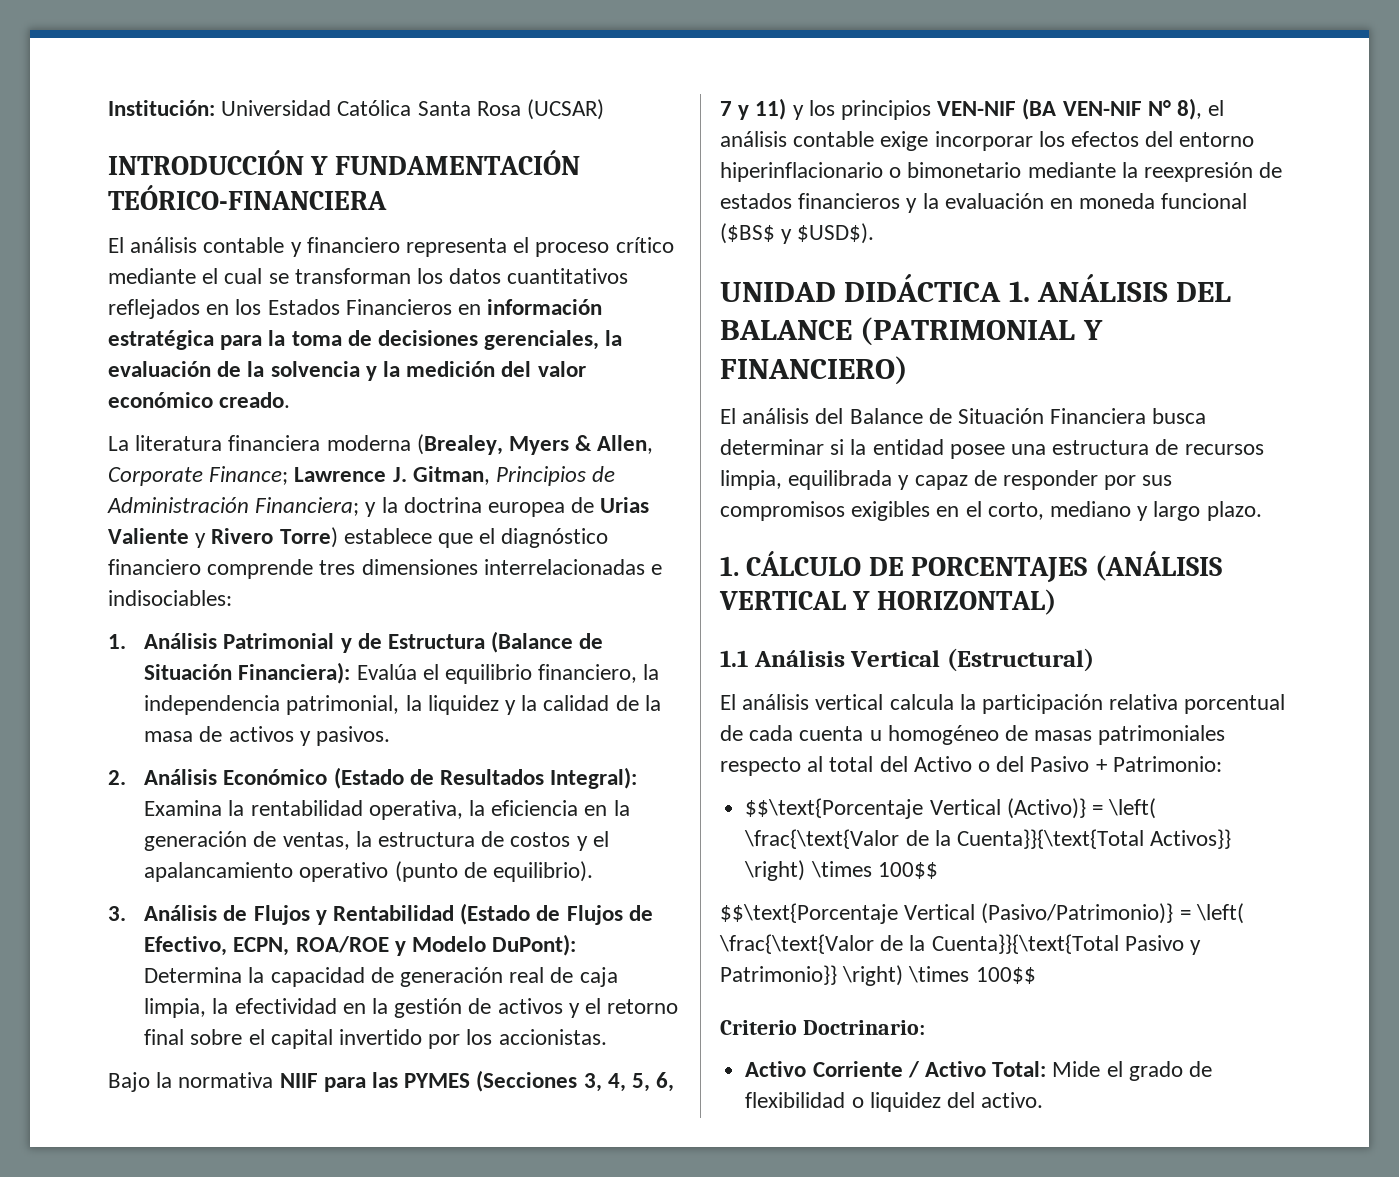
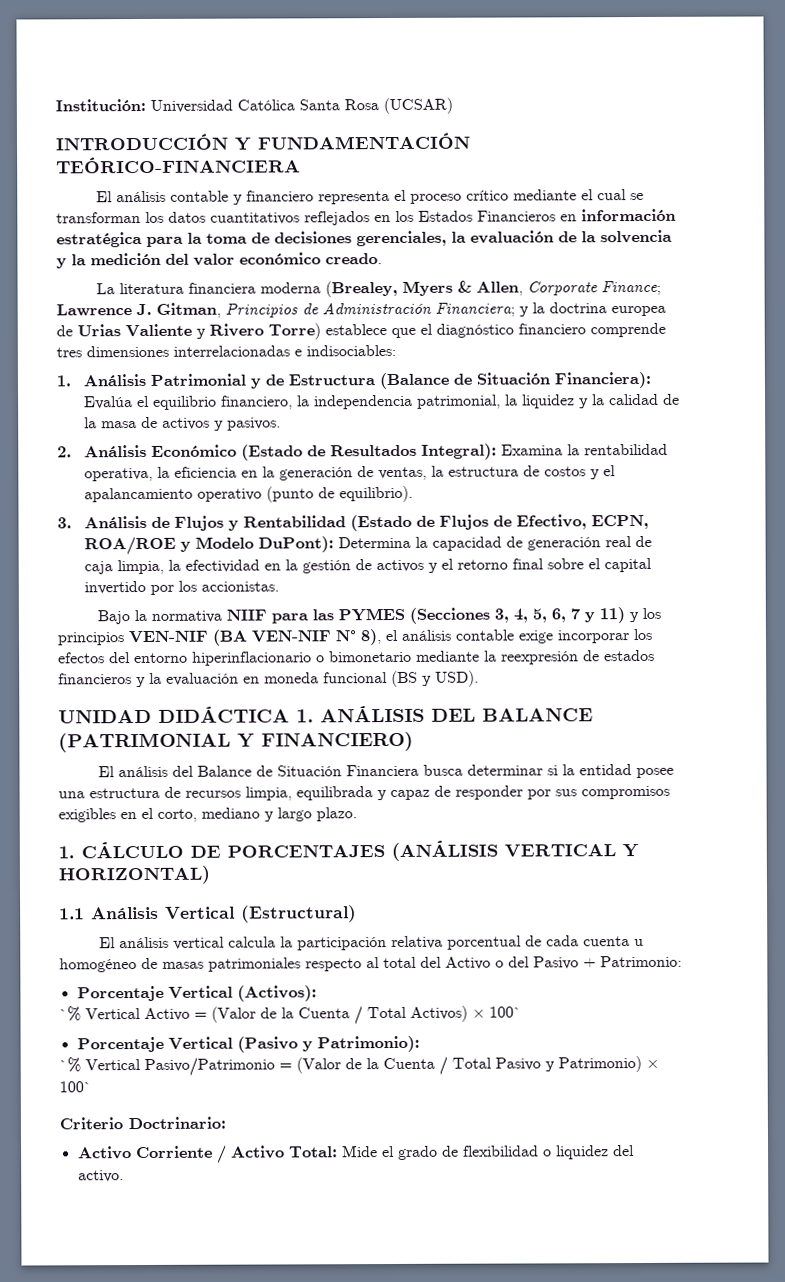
- Bajo la normativa NIIF para las PYMES (Secciones 3, 4, 5, 6, 7 y 11) y los principios VEN-NIF (BA VEN-NIF N° 8), el análisis contable exige incorporar los efectos del entorno hiperinflacionario o bimonetario mediante la reexpresión de estados financieros y la evaluación en moneda funcional ($BS$ y $USD$).
+ Bajo la normativa NIIF para las PYMES (Secciones 3, 4, 5, 6, 7 y 11) y los principios VEN-NIF (BA VEN-NIF N° 8), el análisis contable exige incorporar los efectos del entorno hiperinflacionario o bimonetario mediante la reexpresión de estados financieros y la evaluación en moneda funcional (BS y USD).
- $$\text{Porcentaje Vertical (Activo)} = \left( \frac{\text{Valor de la Cuenta}}{\text{Total Activos}} \right) \times 100$$
- $$\text{Porcentaje Vertical (Pasivo/Patrimonio)} = \left( \frac{\text{Valor de la Cuenta}}{\text{Total Pasivo y Patrimonio}} \right) \times 100$$
+ Porcentaje Vertical (Activos):
+ `% Vertical Activo = (Valor de la Cuenta / Total Activos) × 100`
+ Porcentaje Vertical (Pasivo y Patrimonio):
+ `% Vertical Pasivo/Patrimonio = (Valor de la Cuenta / Total Pasivo y Patrimonio) × 100`

